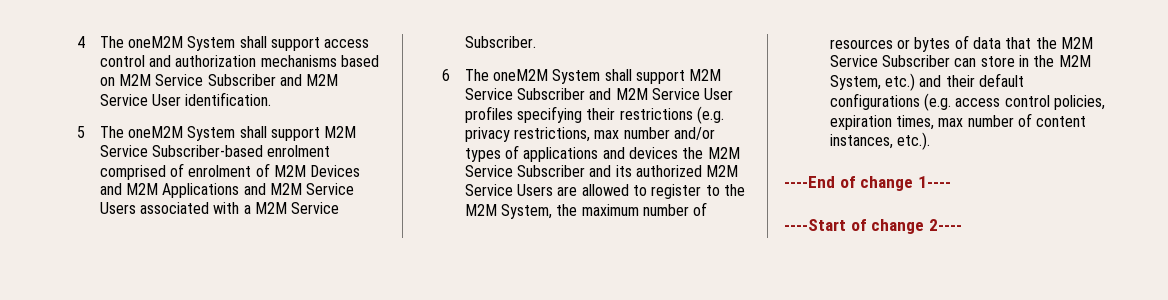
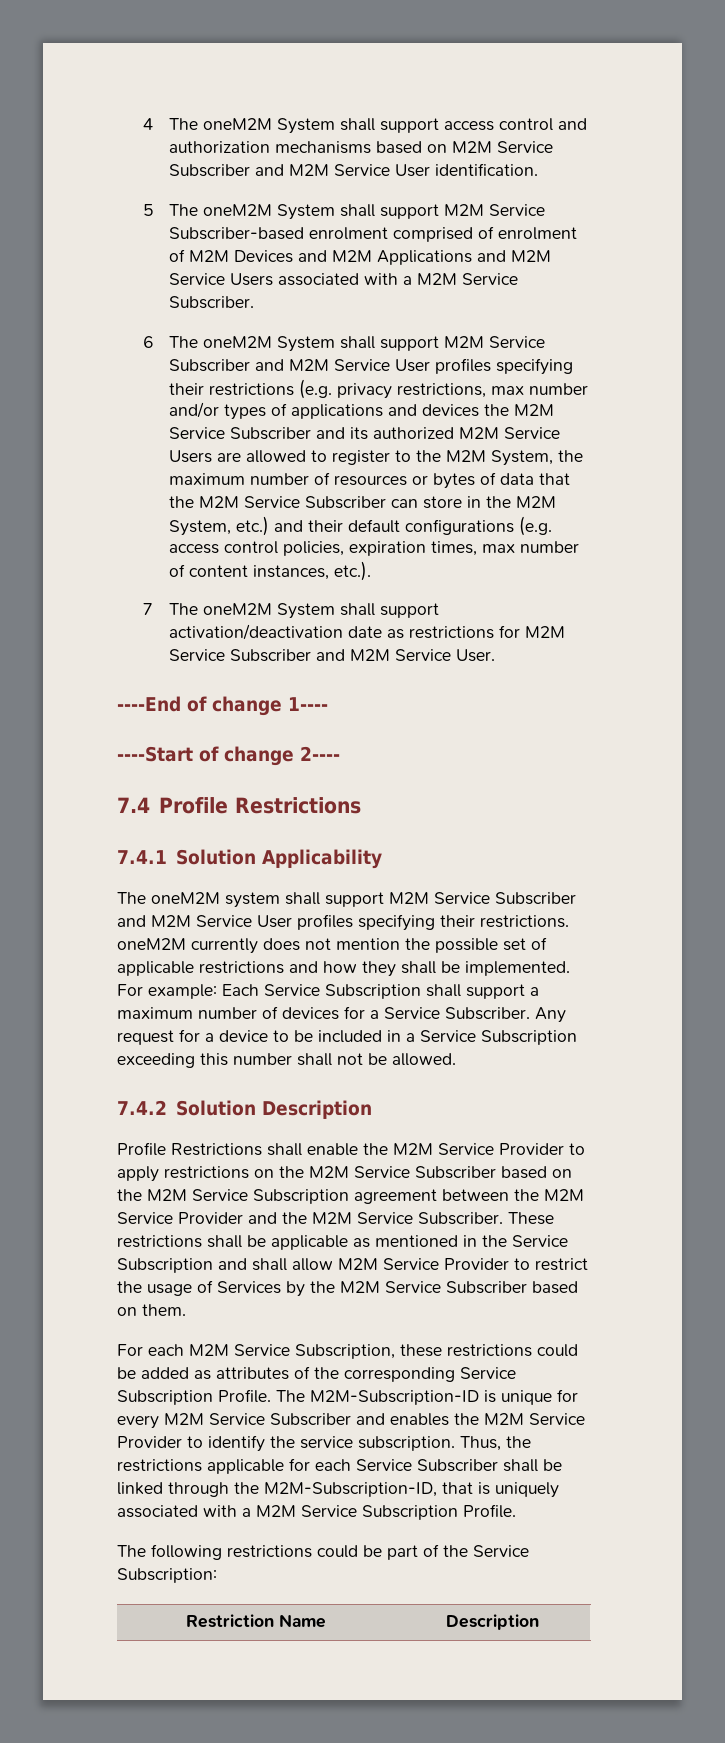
+ 7 The oneM2M System shall support activation/deactivation date as restrictions for M2M Service Subscriber and M2M Service User.
+ 7.4 Profile Restrictions
+ 7.4.1 Solution Applicability
+ The oneM2M system shall support M2M Service Subscriber and M2M Service User profiles specifying their restrictions. oneM2M currently does not mention the possible set of applicable restrictions and how they shall be implemented. For example: Each Service Subscription shall support a maximum number of devices for a Service Subscriber. Any request for a device to be included in a Service Subscription exceeding this number shall not be allowed.
+ 7.4.2 Solution Description
+ Profile Restrictions shall enable the M2M Service Provider to apply restrictions on the M2M Service Subscriber based on the M2M Service Subscription agreement between the M2M Service Provider and the M2M Service Subscriber. These restrictions shall be applicable as mentioned in the Service Subscription and shall allow M2M Service Provider to restrict the usage of Services by the M2M Service Subscriber based on them.
+ For each M2M Service Subscription, these restrictions could be added as attributes of the corresponding Service Subscription Profile. The M2M-Subscription-ID is unique for every M2M Service Subscriber and enables the M2M Service Provider to identify the service subscription. Thus, the restrictions applicable for each Service Subscriber shall be linked through the M2M-Subscription-ID, that is uniquely associated with a M2M Service Subscription Profile.
+ The following restrictions could be part of the Service Subscription:
+ Restriction Name | Description

